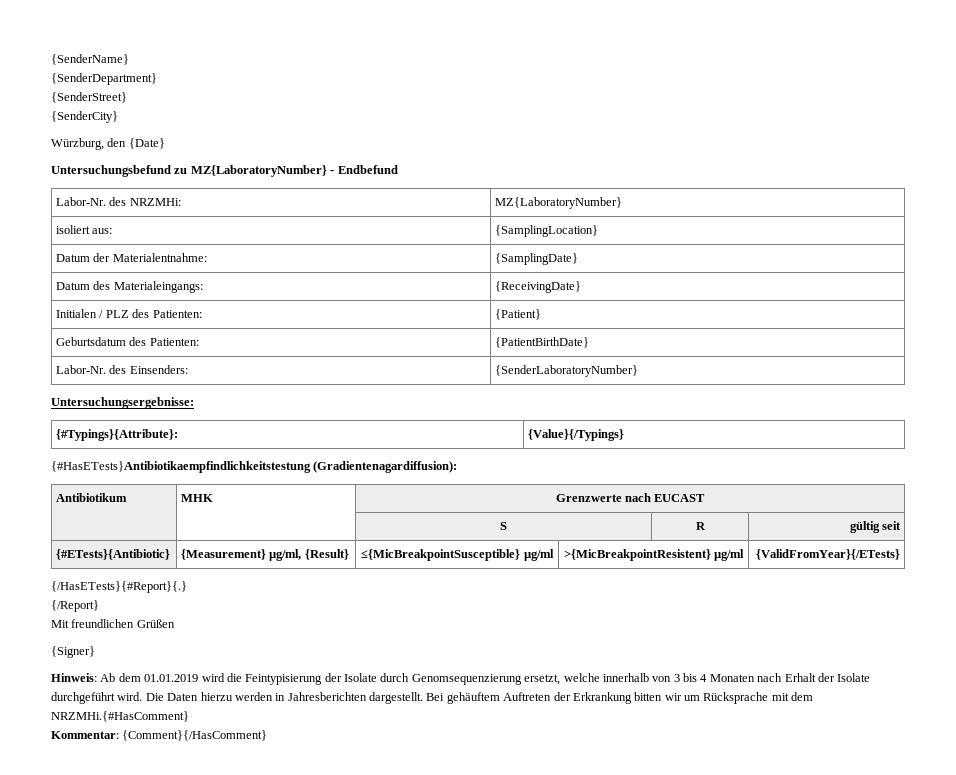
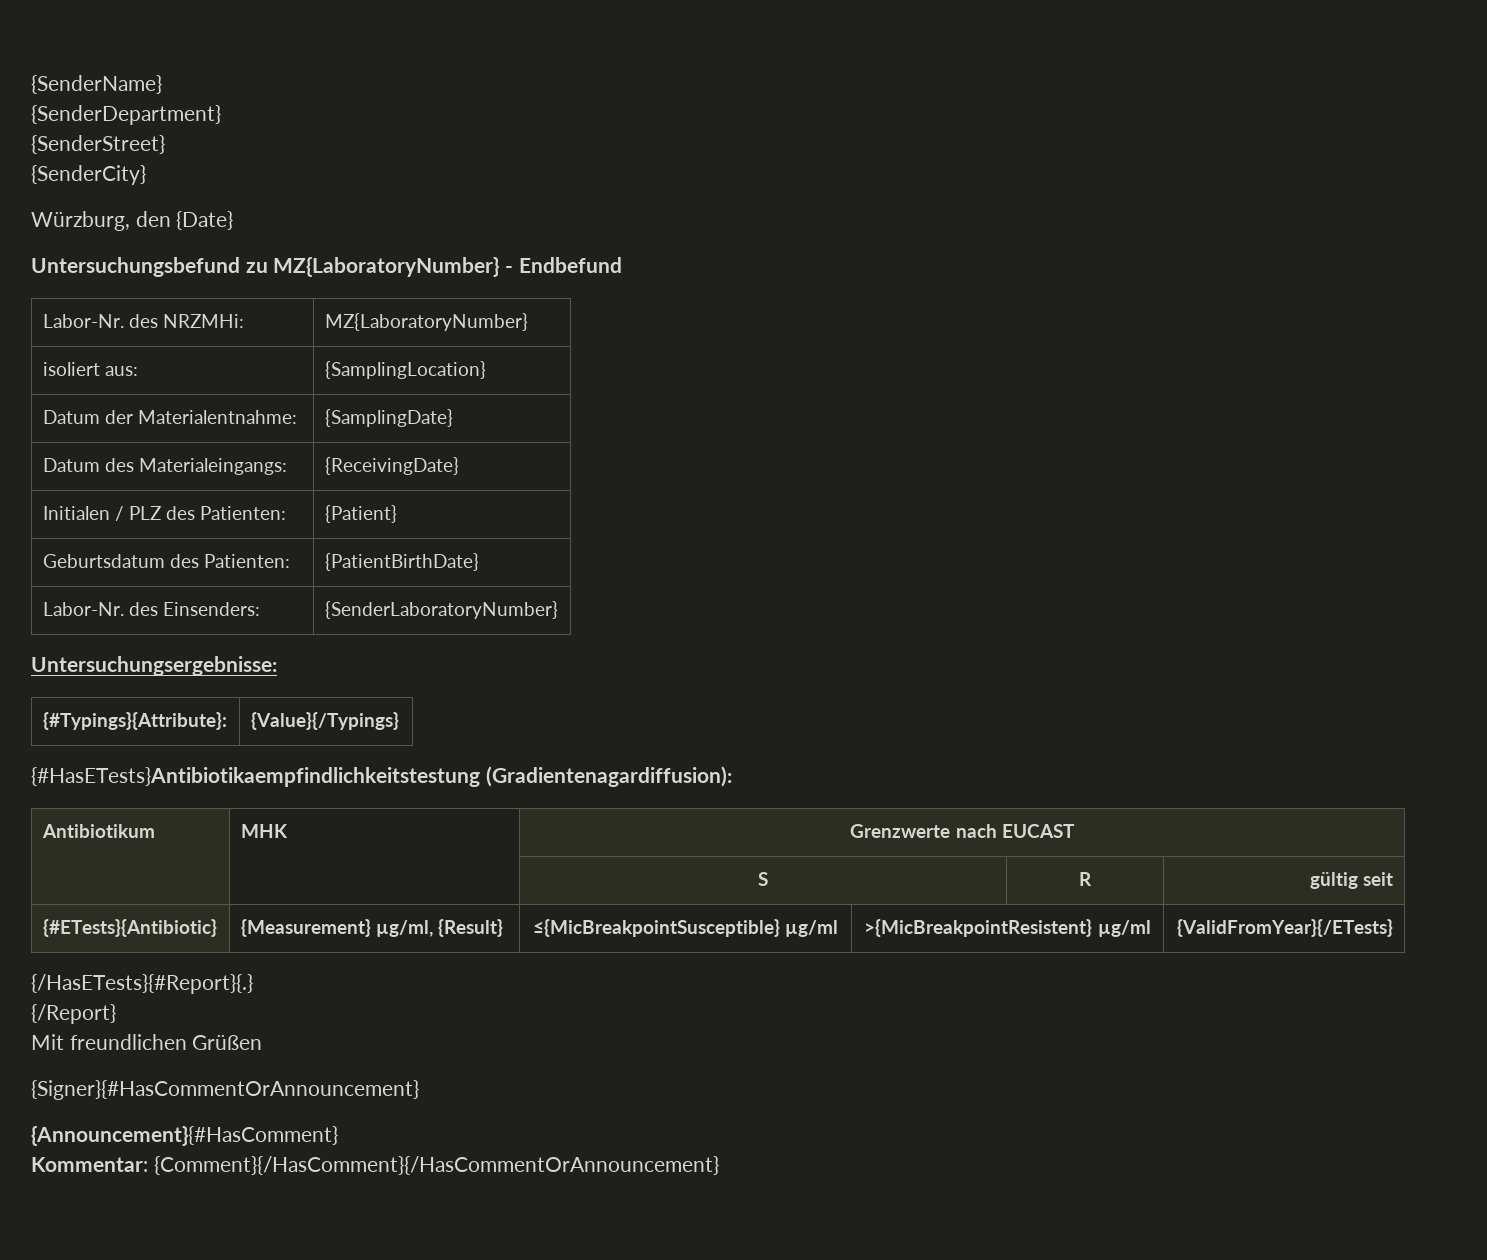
- {Signer}
- Hinweis: Ab dem 01.01.2019 wird die Feintypisierung der Isolate durch Genomsequenzierung ersetzt, welche innerhalb von 3 bis 4 Monaten nach Erhalt der Isolate durchgeführt wird. Die Daten hierzu werden in Jahresberichten dargestellt. Bei gehäuftem Auftreten der Erkrankung bitten wir um Rücksprache mit dem NRZMHi.{#HasComment}
+ {Signer}{#HasCommentOrAnnouncement}
+ {Announcement}{#HasComment}
- Kommentar: {Comment}{/HasComment}
+ Kommentar: {Comment}{/HasComment}{/HasCommentOrAnnouncement}

